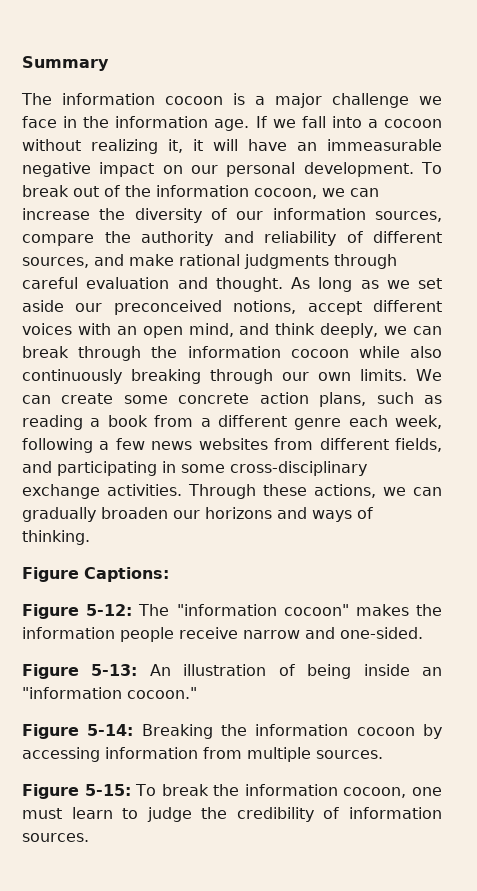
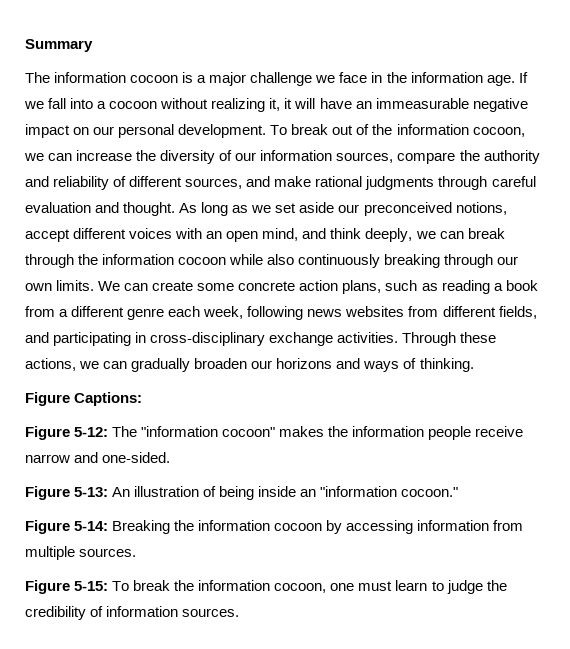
- We can create some concrete action plans, such as reading a book from a different genre each week, following a few news websites from different fields, and participating in some cross-disciplinary exchange activities.
+ We can create some concrete action plans, such as reading a book from a different genre each week, following news websites from different fields, and participating in cross-disciplinary exchange activities.

